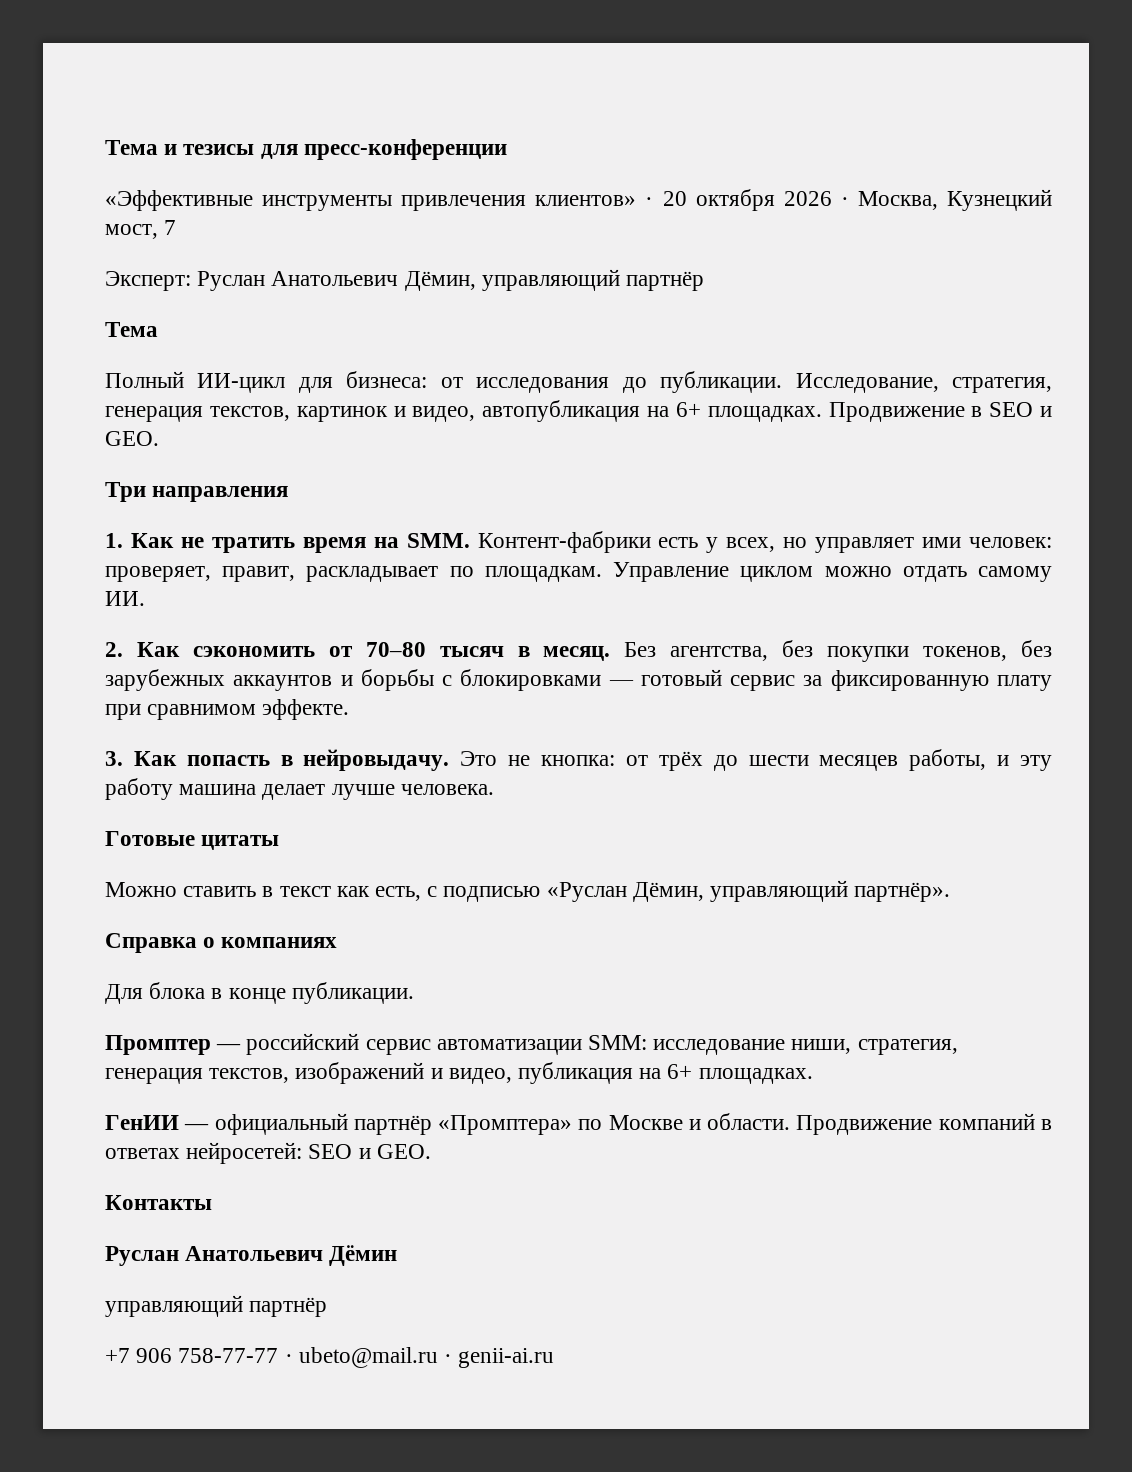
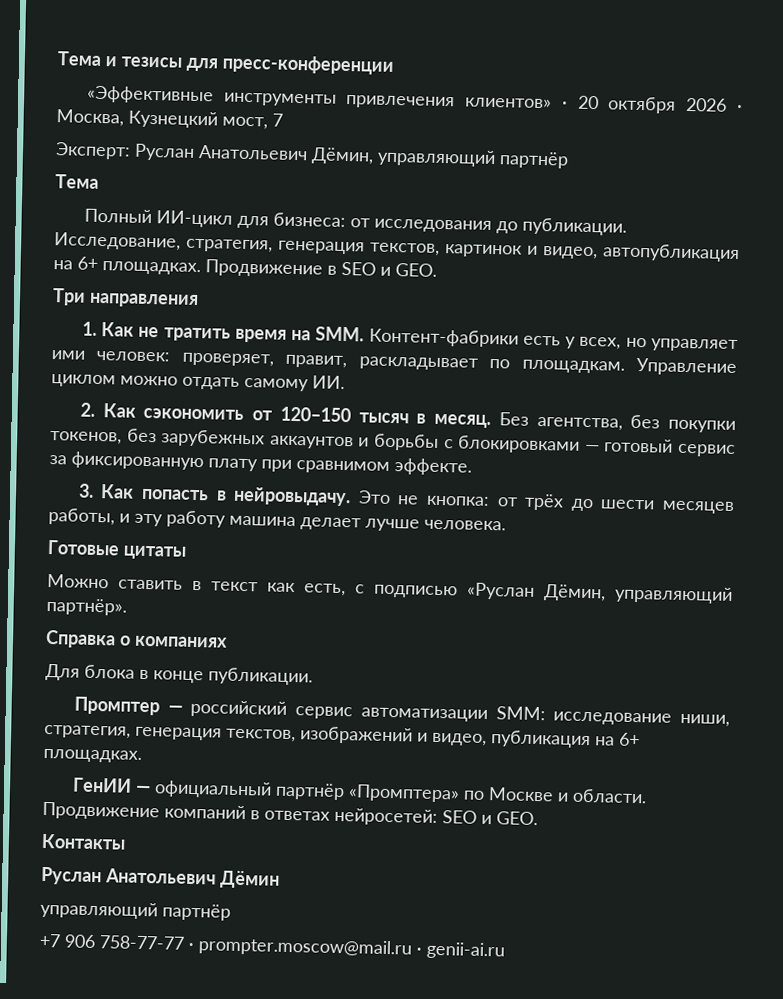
- 2. Как сэкономить от 70–80 тысяч в месяц.
+ 2. Как сэкономить от 120–150 тысяч в месяц.
- +7 906 758-77-77 · ubeto@mail.ru · genii-ai.ru
+ +7 906 758-77-77 · prompter.moscow@mail.ru · genii-ai.ru

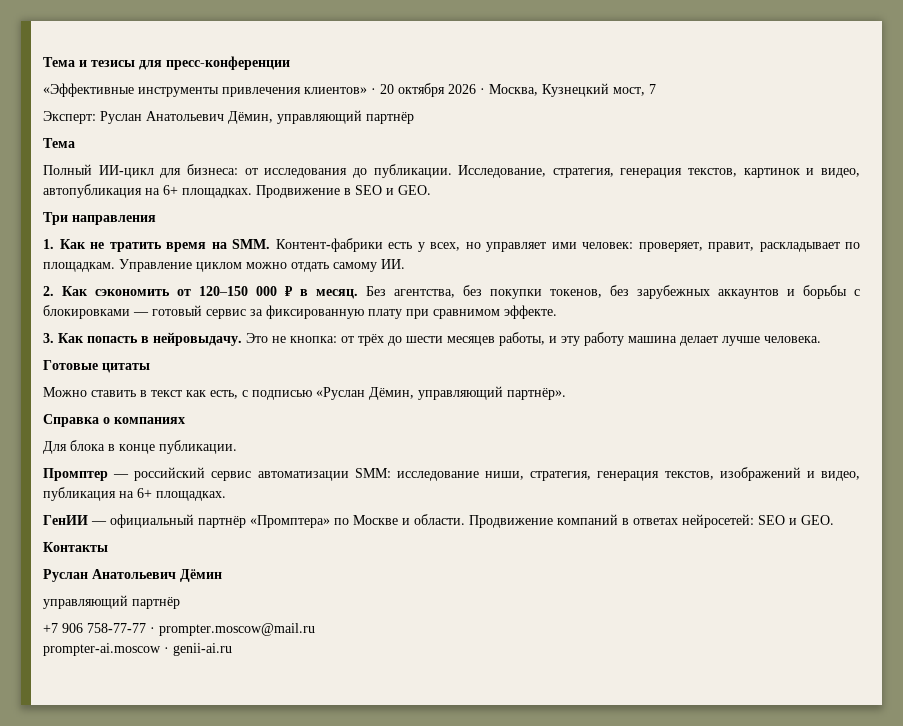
- 2. Как сэкономить от 120–150 тысяч в месяц.
+ 2. Как сэкономить от 120–150 000 ₽ в месяц.
- +7 906 758-77-77 · prompter.moscow@mail.ru · genii-ai.ru
+ +7 906 758-77-77 · prompter.moscow@mail.ru
+ prompter-ai.moscow · genii-ai.ru

